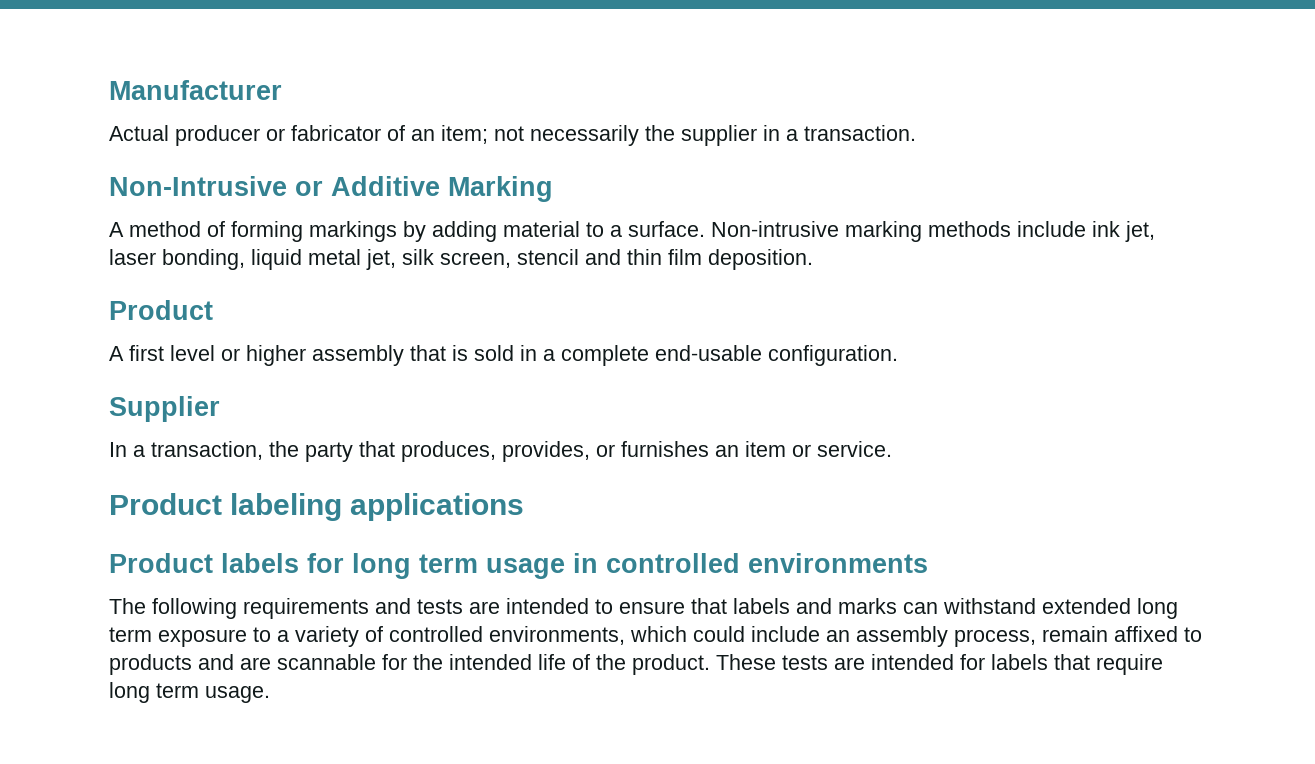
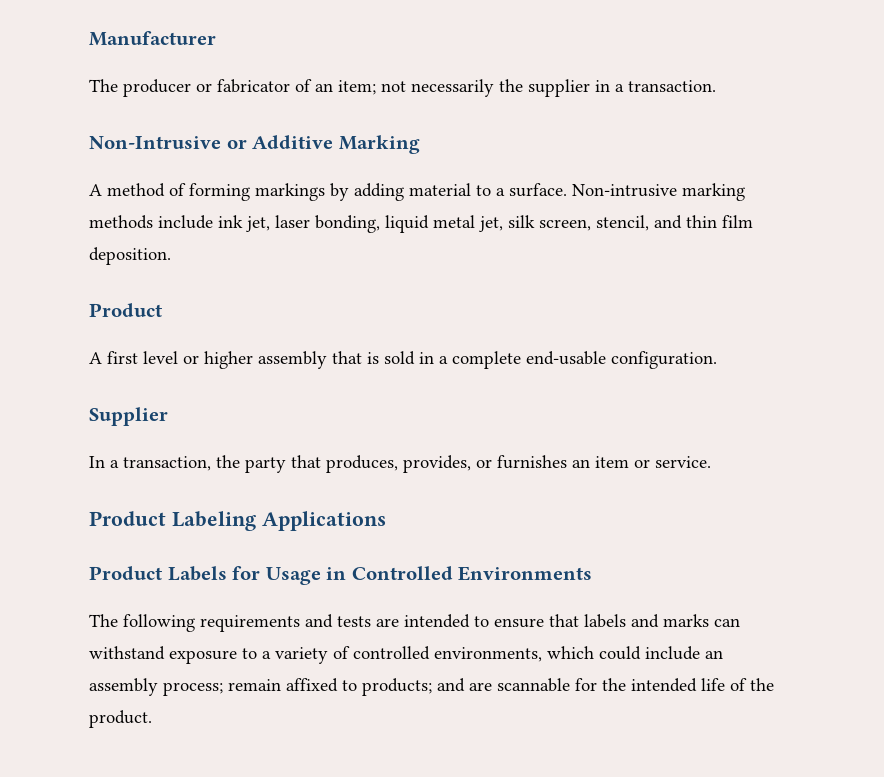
- Actual producer or fabricator of an item; not necessarily the supplier in a transaction.
+ The producer or fabricator of an item; not necessarily the supplier in a transaction.
- Non-intrusive marking methods include ink jet, laser bonding, liquid metal jet, silk screen, stencil and thin film deposition.
+ Non-intrusive marking methods include ink jet, laser bonding, liquid metal jet, silk screen, stencil, and thin film deposition.
- Product labeling applications
- Product labels for long term usage in controlled environments
+ Product Labeling Applications
+ Product Labels for Usage in Controlled Environments
- The following requirements and tests are intended to ensure that labels and marks can withstand extended long term exposure to a variety of controlled environments, which could include an assembly process, remain affixed to products and are scannable for the intended life of the product. These tests are intended for labels that require long term usage.
+ The following requirements and tests are intended to ensure that labels and marks can withstand exposure to a variety of controlled environments, which could include an assembly process; remain affixed to products; and are scannable for the intended life of the product.

